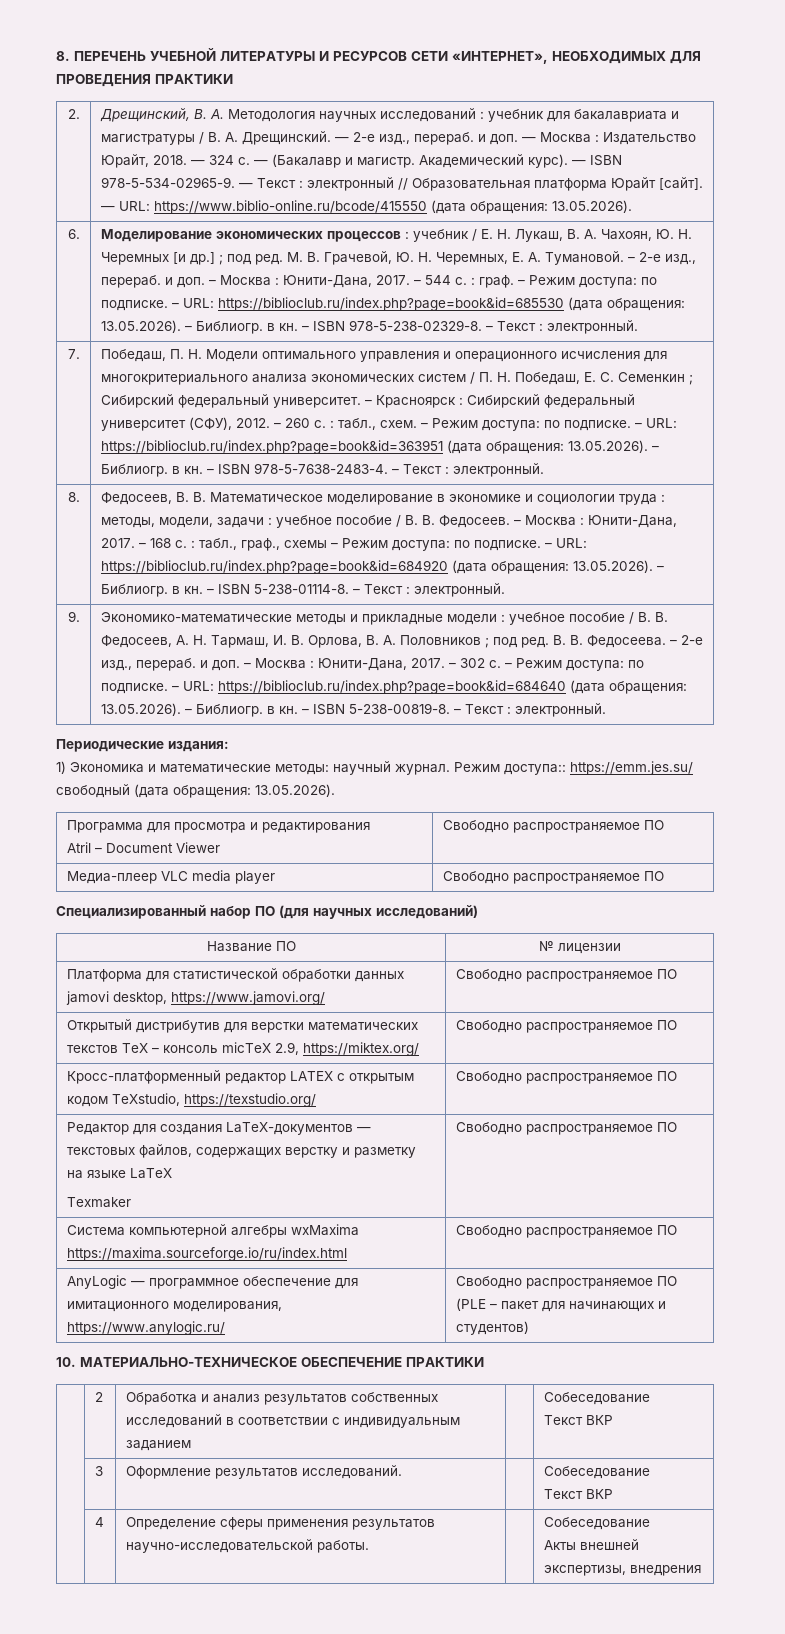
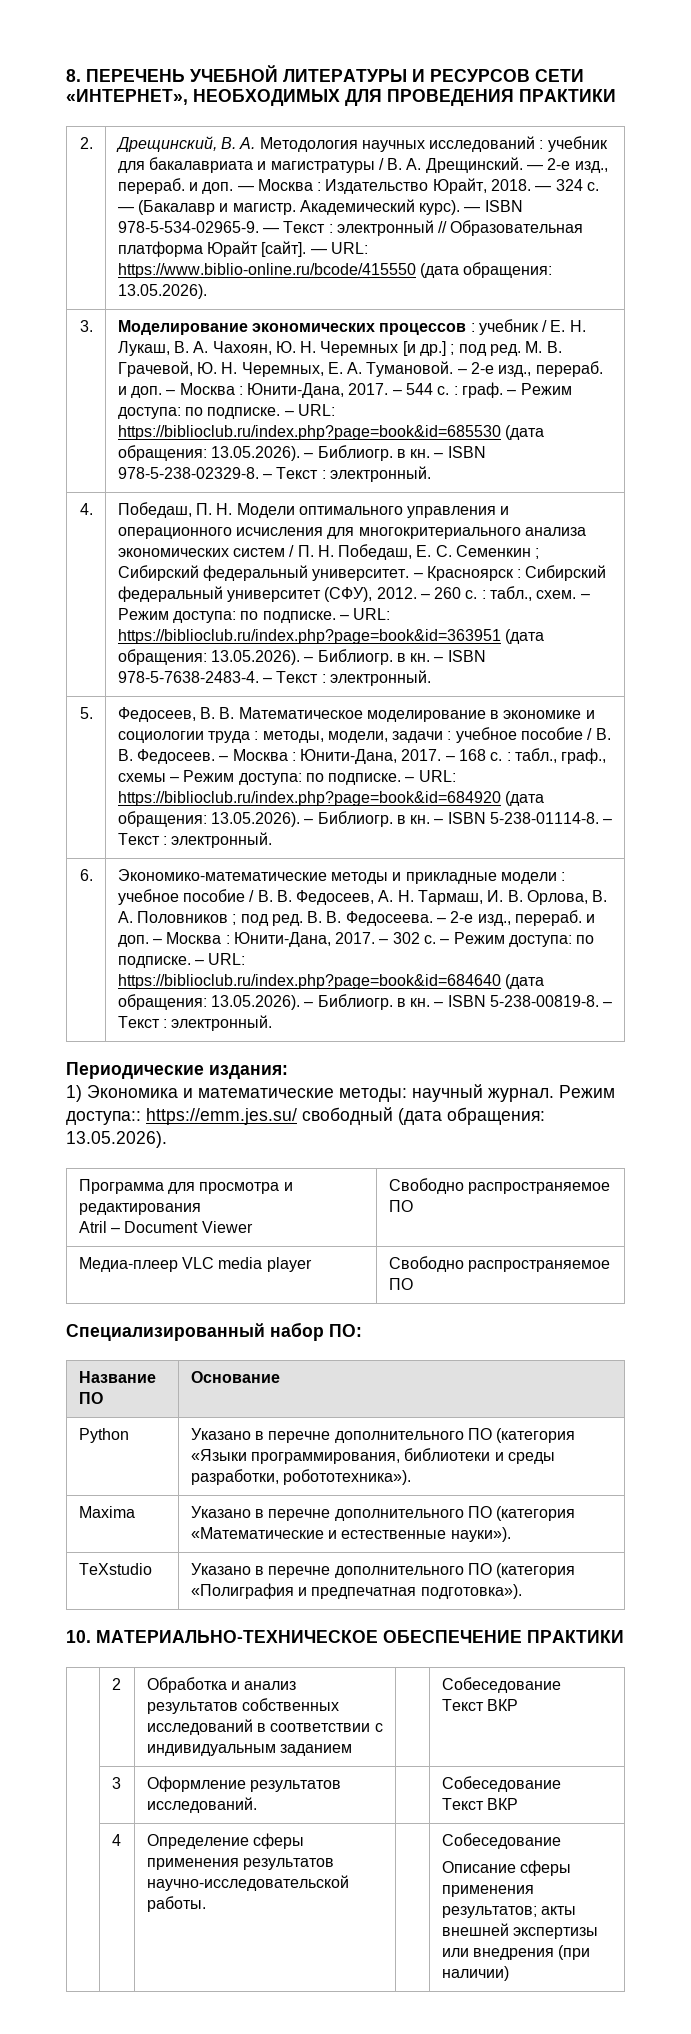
- 6.
+ 3.
- 7.
+ 4.
  – ISBN 978-5-7638-2483-4. – Текст : электронный.
- 8.
+ 5.
- 9.
+ 6.
- Специализированный набор ПО (для научных исследований)
- Название ПО | № лицензии
- Платформа для статистической обработки данных jamovi desktop, https://www.jamovi.org/ | Свободно распространяемое ПО
- Открытый дистрибутив для верстки математических текстов TeX – консоль micTeX 2.9, https://miktex.org/ | Свободно распространяемое ПО
- Кросс-платформенный редактор LAΤΕΧ с открытым кодом TeXstudio, https://texstudio.org/ | Свободно распространяемое ПО
- Редактор для создания LaTeX-документов — текстовых файлов, содержащих верстку и разметку на языке LaTeX
- Texmaker | Свободно распространяемое ПО
- Система компьютерной алгебры wxMaxima https://maxima.sourceforge.io/ru/index.html | Свободно распространяемое ПО
- AnyLogic — программное обеспечение для имитационного моделирования, https://www.anylogic.ru/ | Свободно распространяемое ПО (PLE – пакет для начинающих и студентов)
+ Специализированный набор ПО:
+ Название ПО | Основание
+ Python | Указано в перечне дополнительного ПО (категория «Языки программирования, библиотеки и среды разработки, робототехника»).
+ Maxima | Указано в перечне дополнительного ПО (категория «Математические и естественные науки»).
+ TeXstudio | Указано в перечне дополнительного ПО (категория «Полиграфия и предпечатная подготовка»).
  | 4 | Определение сферы применения результатов научно-исследовательской работы. | | Собеседование
- Акты внешней экспертизы, внедрения
+ Описание сферы применения результатов; акты внешней экспертизы или внедрения (при наличии)

